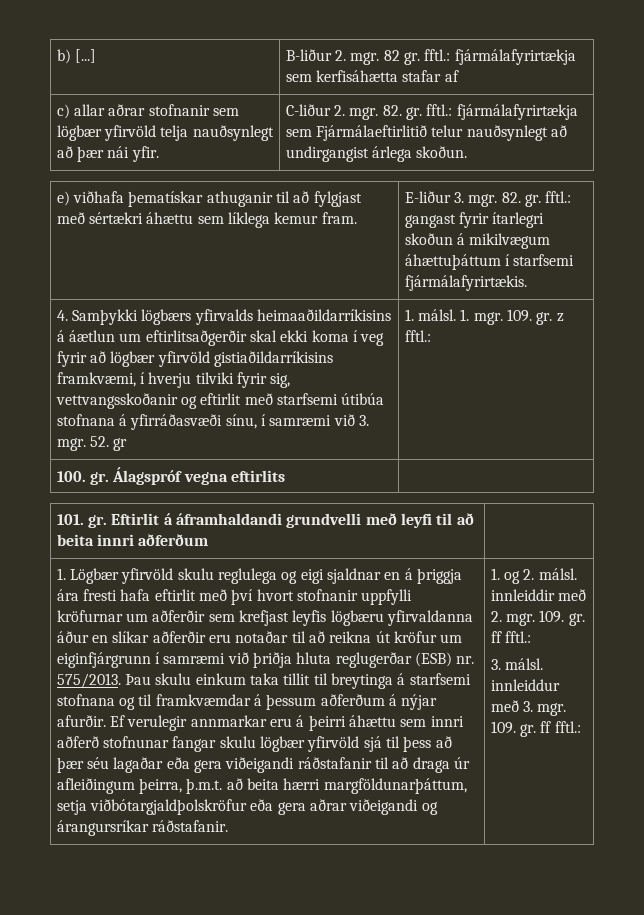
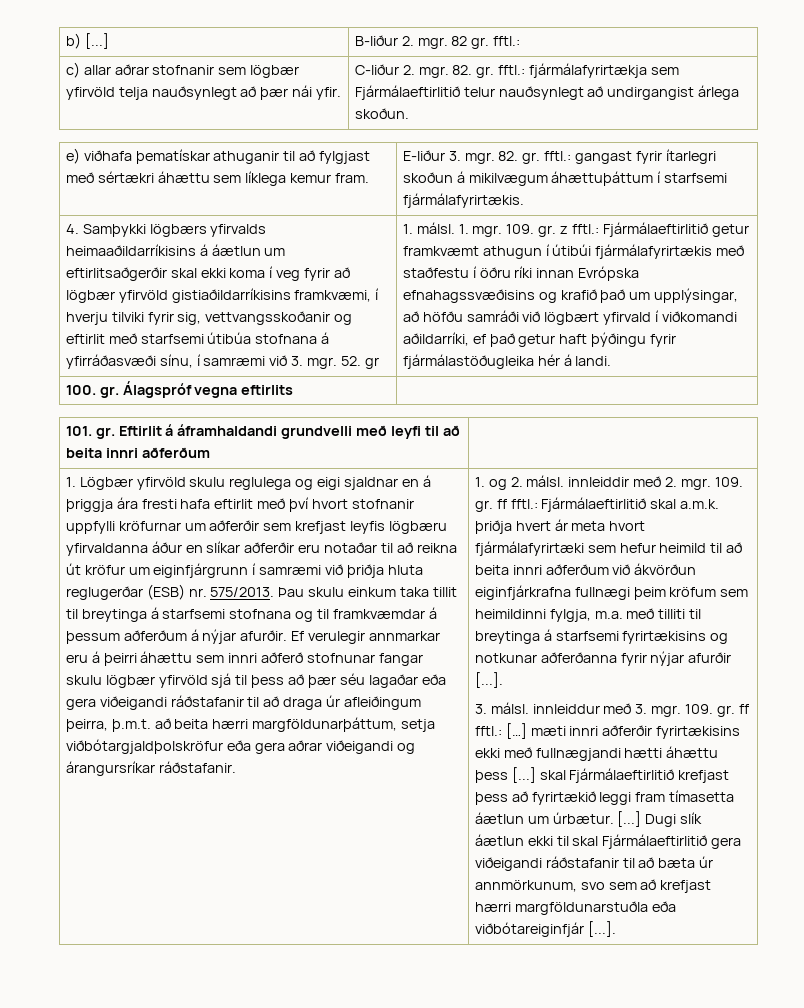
- b) [...] | B-liður 2. mgr. 82 gr. fftl.: fjármálafyrirtækja sem kerfisáhætta stafar af
+ b) [...] | B-liður 2. mgr. 82 gr. fftl.:
- 109. gr. z fftl.:
+ 109. gr. z fftl.: Fjármálaeftirlitið getur framkvæmt athugun í útibúi fjármálafyrirtækis með staðfestu í öðru ríki innan Evrópska efnahagssvæðisins og krafið það um upplýsingar, að höfðu samráði við lögbært yfirvald í viðkomandi aðildarríki, ef það getur haft þýðingu fyrir fjármálastöðugleika hér á landi.
- 1. og 2. málsl. innleiddir með 2. mgr. 109. gr. ff fftl.:
+ 1. og 2. málsl. innleiddir með 2. mgr. 109. gr. ff fftl.: Fjármálaeftirlitið skal a.m.k. þriðja hvert ár meta hvort fjármálafyrirtæki sem hefur heimild til að beita innri aðferðum við ákvörðun eiginfjárkrafna fullnægi þeim kröfum sem heimildinni fylgja, m.a. með tilliti til breytinga á starfsemi fyrirtækisins og notkunar aðferðanna fyrir nýjar afurðir [...].
- 3. málsl. innleiddur með 3. mgr. 109. gr. ff fftl.:
+ 3. málsl. innleiddur með 3. mgr. 109. gr. ff fftl.: […] mæti innri aðferðir fyrirtækisins ekki með fullnægjandi hætti áhættu þess [...] skal Fjármálaeftirlitið krefjast þess að fyrirtækið leggi fram tímasetta áætlun um úrbætur. [...] Dugi slík áætlun ekki til skal Fjármálaeftirlitið gera viðeigandi ráðstafanir til að bæta úr annmörkunum, svo sem að krefjast hærri margföldunarstuðla eða viðbótareiginfjár [...].

